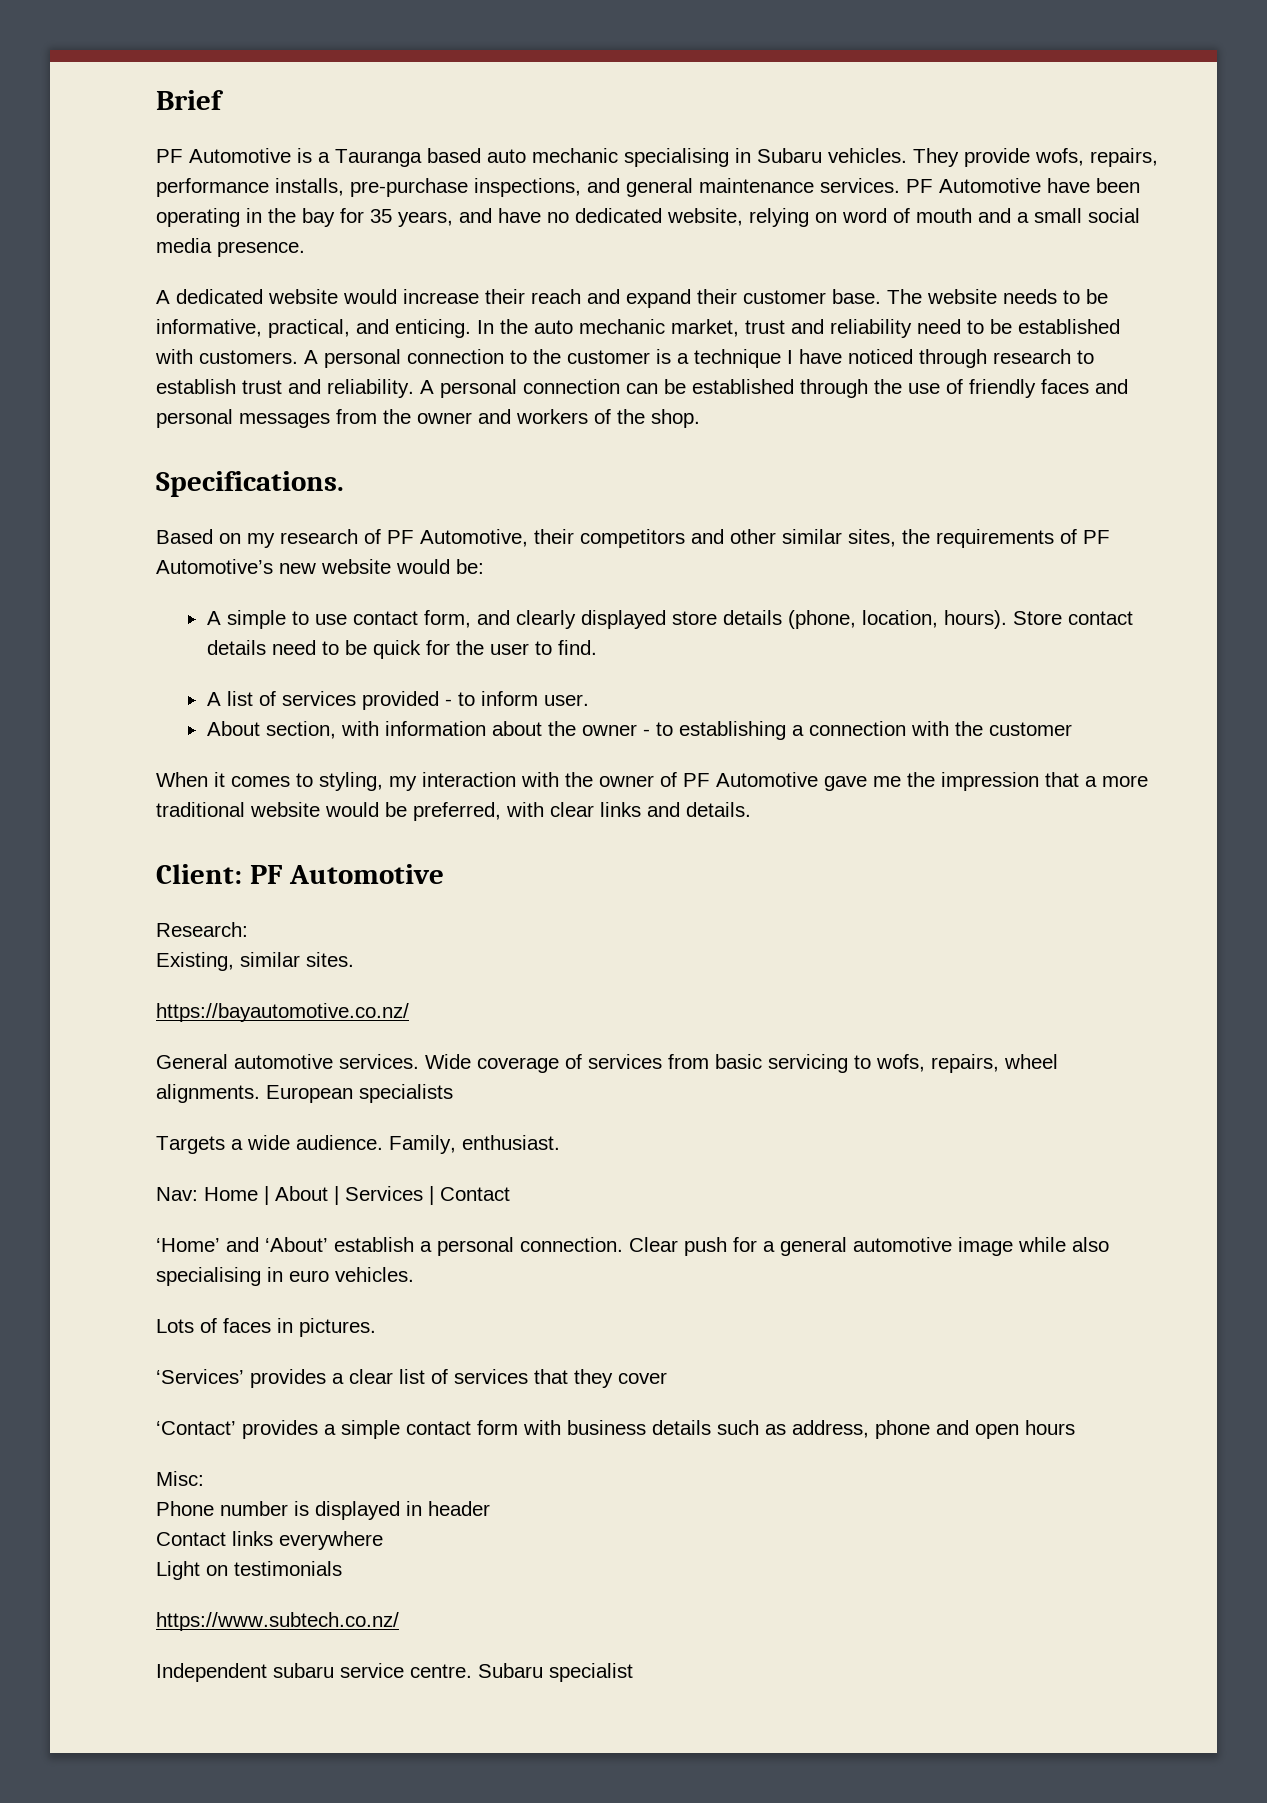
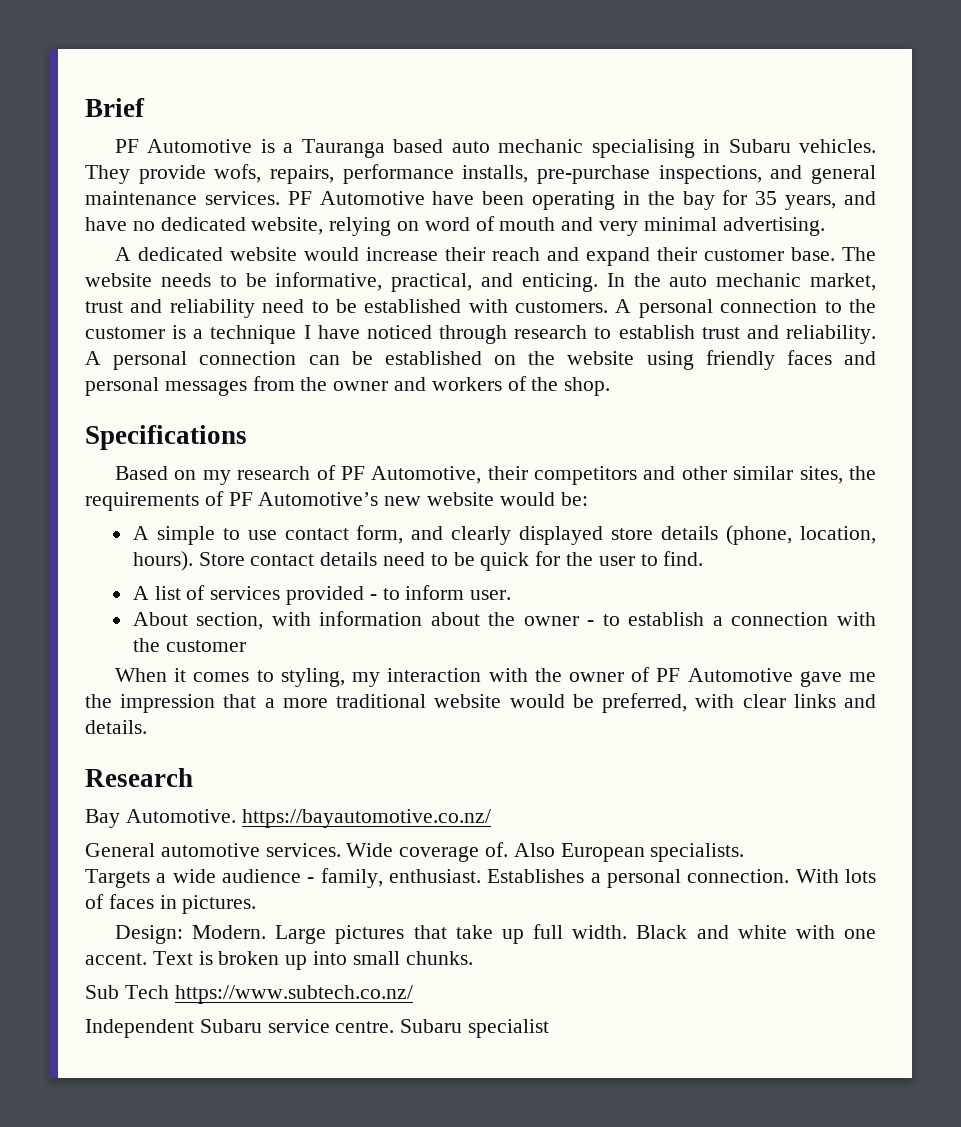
- PF Automotive have been operating in the bay for 35 years, and have no dedicated website, relying on word of mouth and a small social media presence.
+ PF Automotive have been operating in the bay for 35 years, and have no dedicated website, relying on word of mouth and very minimal advertising.
- A personal connection can be established through the use of friendly faces and personal messages from the owner and workers of the shop.
+ A personal connection can be established on the website using friendly faces and personal messages from the owner and workers of the shop.
- Specifications.
+ Specifications
- About section, with information about the owner - to establishing a connection with the customer
+ About section, with information about the owner - to establish a connection with the customer
- Client: PF Automotive
- Research:
- Existing, similar sites.
- https://bayautomotive.co.nz/
+ Research
+ Bay Automotive. https://bayautomotive.co.nz/
- Wide coverage of services from basic servicing to wofs, repairs, wheel alignments. European specialists
- Targets a wide audience. Family, enthusiast.
- Nav: Home | About | Services | Contact
- ‘Home’ and ‘About’ establish a personal connection. Clear push for a general automotive image while also specialising in euro vehicles.
- Lots of faces in pictures.
- ‘Services’ provides a clear list of services that they cover
- ‘Contact’ provides a simple contact form with business details such as address, phone and open hours
- Misc:
- Phone number is displayed in header
- Contact links everywhere
- Light on testimonials
- https://www.subtech.co.nz/
+ Wide coverage of. Also European specialists.
+ Targets a wide audience - family, enthusiast. Establishes a personal connection. With lots of faces in pictures.
+ Design: Modern. Large pictures that take up full width. Black and white with one accent. Text is broken up into small chunks.
+ Sub Tech https://www.subtech.co.nz/
- Independent subaru service centre.
+ Independent Subaru service centre.

